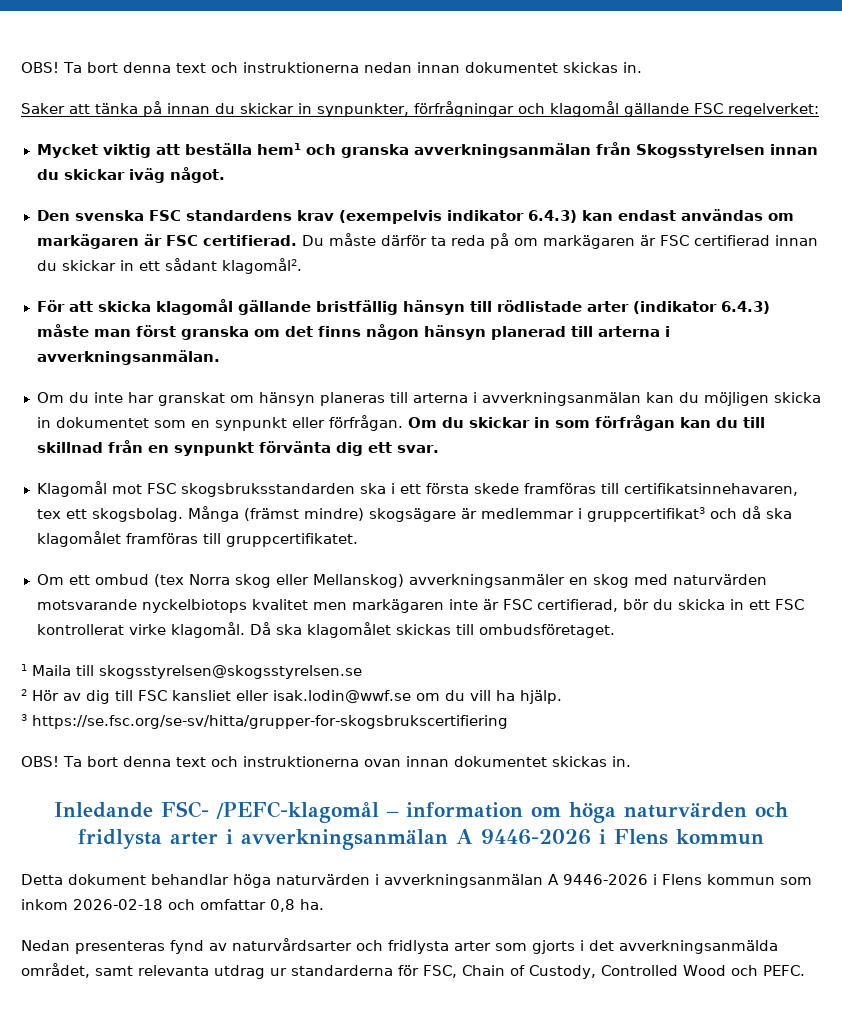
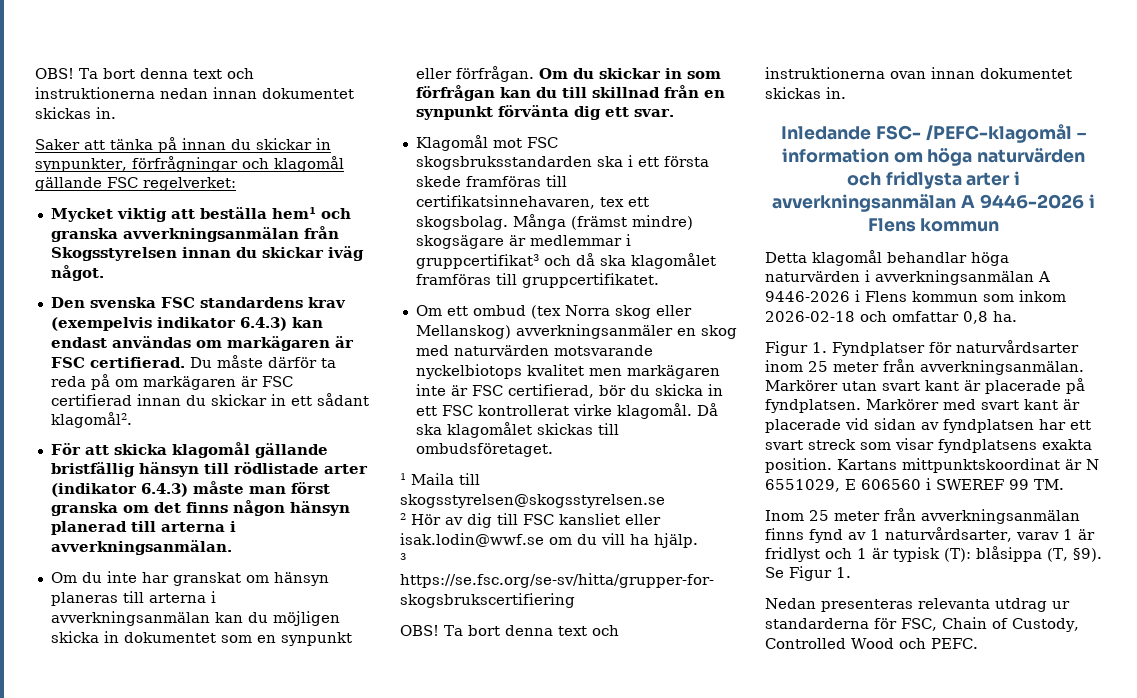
- Detta dokument behandlar höga naturvärden i avverkningsanmälan A 9446-2026 i Flens kommun som inkom 2026-02-18 och omfattar 0,8 ha.
+ Detta klagomål behandlar höga naturvärden i avverkningsanmälan A 9446-2026 i Flens kommun som inkom 2026-02-18 och omfattar 0,8 ha.
- Nedan presenteras fynd av naturvårdsarter och fridlysta arter som gjorts i det avverkningsanmälda området, samt relevanta utdrag ur standarderna för FSC, Chain of Custody, Controlled Wood och PEFC.
+ Figur 1. Fyndplatser för naturvårdsarter inom 25 meter från avverkningsanmälan. Markörer utan svart kant är placerade på fyndplatsen. Markörer med svart kant är placerade vid sidan av fyndplatsen har ett svart streck som visar fyndplatsens exakta position. Kartans mittpunktskoordinat är N 6551029, E 606560 i SWEREF 99 TM.
+ Inom 25 meter från avverkningsanmälan finns fynd av 1 naturvårdsarter, varav 1 är fridlyst och 1 är typisk (T): blåsippa (T, §9). Se Figur 1.
+ Nedan presenteras relevanta utdrag ur standarderna för FSC, Chain of Custody, Controlled Wood och PEFC.

